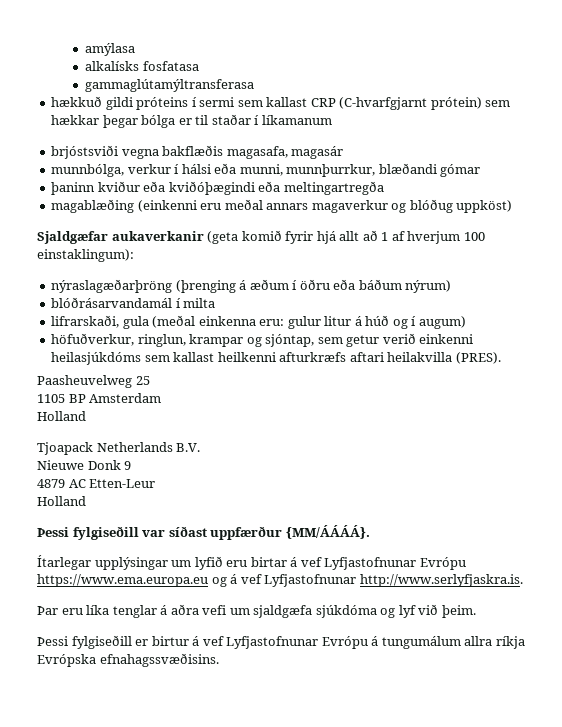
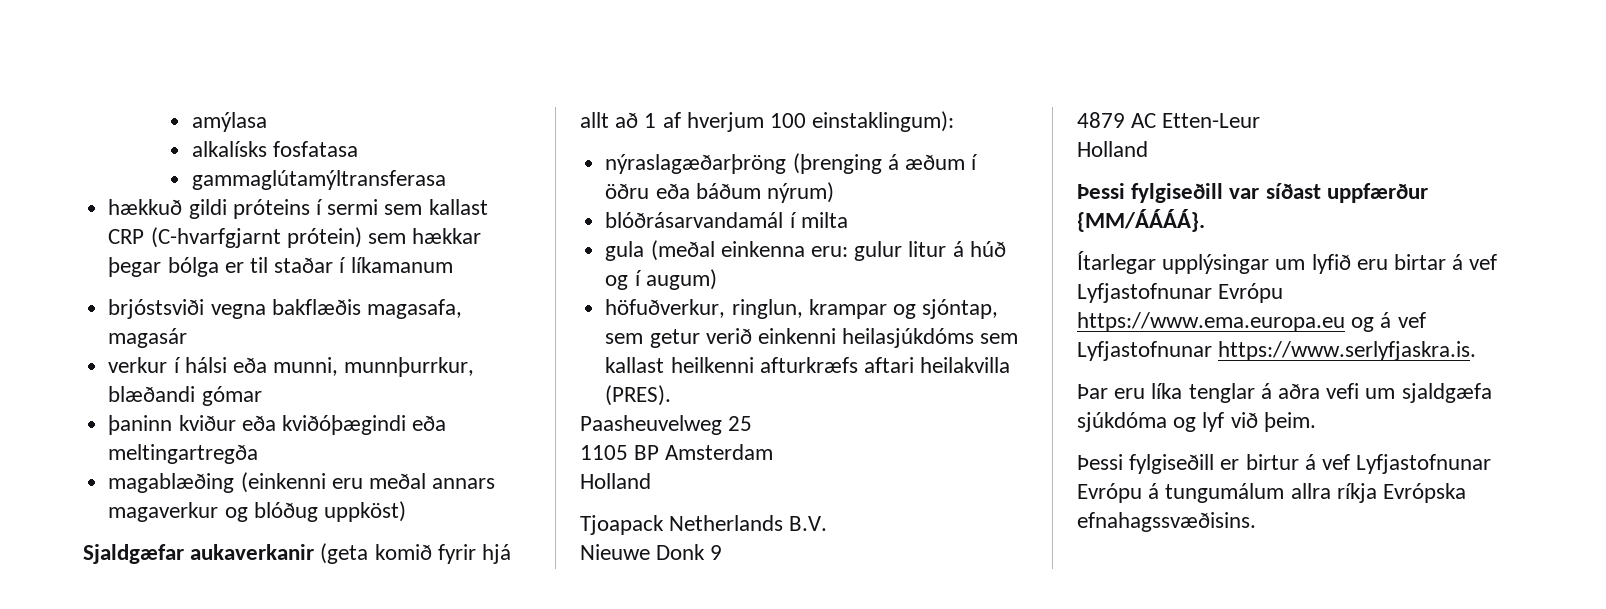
- munnbólga, verkur í hálsi eða munni, munnþurrkur, blæðandi gómar
+ verkur í hálsi eða munni, munnþurrkur, blæðandi gómar
- lifrarskaði, gula (meðal einkenna eru: gulur litur á húð og í augum)
+ gula (meðal einkenna eru: gulur litur á húð og í augum)
- Ítarlegar upplýsingar um lyfið eru birtar á vef Lyfjastofnunar Evrópu https://www.ema.europa.eu og á vef Lyfjastofnunar http://www.serlyfjaskra.is.
+ Ítarlegar upplýsingar um lyfið eru birtar á vef Lyfjastofnunar Evrópu https://www.ema.europa.eu og á vef Lyfjastofnunar https://www.serlyfjaskra.is.

